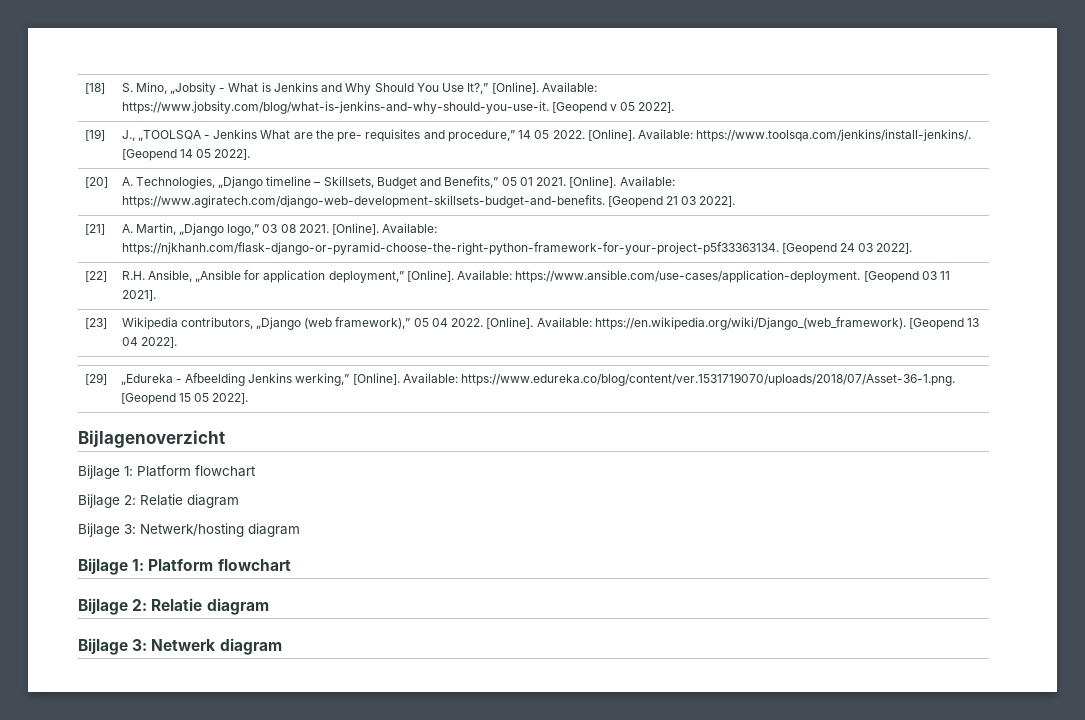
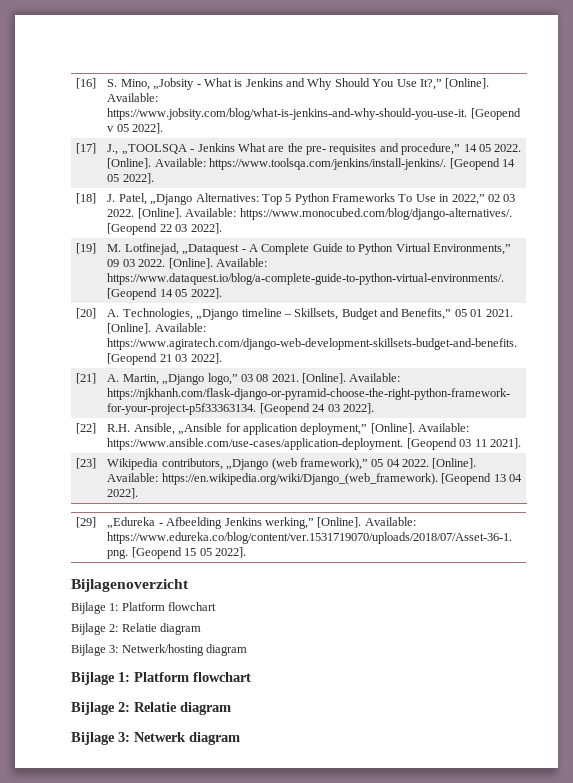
- [18] | S. Mino, „Jobsity - What is Jenkins and Why Should You Use It?,” [Online]. Available: https://www.jobsity.com/blog/what-is-jenkins-and-why-should-you-use-it. [Geopend v 05 2022].
+ [16] | S. Mino, „Jobsity - What is Jenkins and Why Should You Use It?,” [Online]. Available: https://www.jobsity.com/blog/what-is-jenkins-and-why-should-you-use-it. [Geopend v 05 2022].
- [19] | J., „TOOLSQA - Jenkins What are the pre- requisites and procedure,” 14 05 2022. [Online]. Available: https://www.toolsqa.com/jenkins/install-jenkins/. [Geopend 14 05 2022].
+ [17] | J., „TOOLSQA - Jenkins What are the pre- requisites and procedure,” 14 05 2022. [Online]. Available: https://www.toolsqa.com/jenkins/install-jenkins/. [Geopend 14 05 2022].
+ [18] | J. Patel, „Django Alternatives: Top 5 Python Frameworks To Use in 2022,” 02 03 2022. [Online]. Available: https://www.monocubed.com/blog/django-alternatives/. [Geopend 22 03 2022].
+ [19] | M. Lotfinejad, „Dataquest - A Complete Guide to Python Virtual Environments,” 09 03 2022. [Online]. Available: https://www.dataquest.io/blog/a-complete-guide-to-python-virtual-environments/. [Geopend 14 05 2022].

